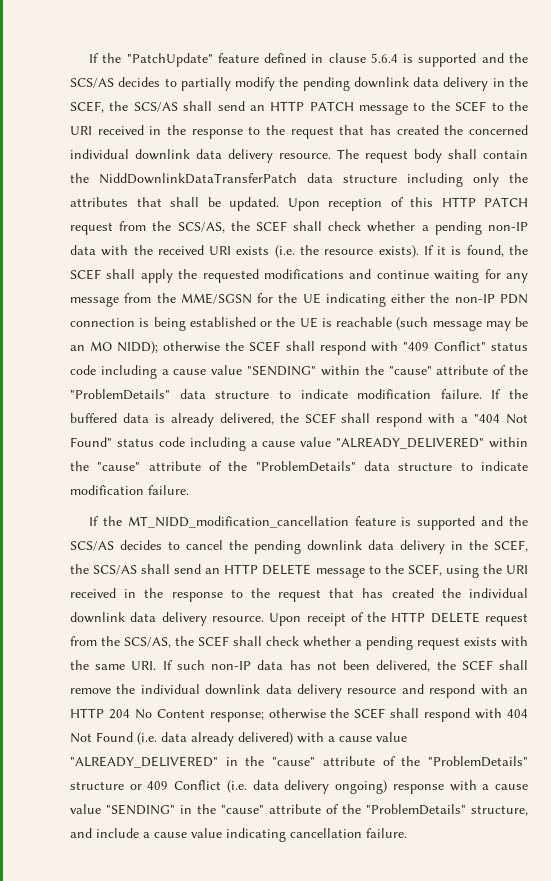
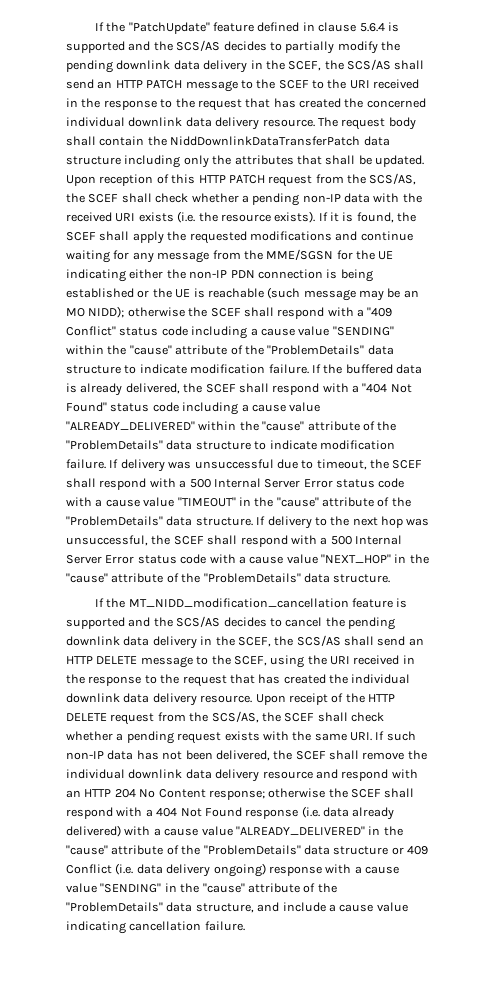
- otherwise the SCEF shall respond with "409 Conflict" status code including a cause value "SENDING" within the "cause" attribute of the "ProblemDetails" data structure to indicate modification failure.
+ otherwise the SCEF shall respond with a "409 Conflict" status code including a cause value "SENDING" within the "cause" attribute of the "ProblemDetails" data structure to indicate modification failure.
+ If delivery was unsuccessful due to timeout, the SCEF shall respond with a 500 Internal Server Error status code with a cause value "TIMEOUT" in the "cause" attribute of the "ProblemDetails" data structure. If delivery to the next hop was unsuccessful, the SCEF shall respond with a 500 Internal Server Error status code with a cause value "NEXT_HOP" in the "cause" attribute of the "ProblemDetails" data structure.
- otherwise the SCEF shall respond with 404 Not Found (i.e. data already delivered) with a cause value "ALREADY_DELIVERED" in the "cause" attribute of the "ProblemDetails" structure or 409 Conflict (i.e. data delivery ongoing) response with a cause value "SENDING" in the "cause" attribute of the "ProblemDetails" structure, and include a cause value indicating cancellation failure.
+ otherwise the SCEF shall respond with a 404 Not Found response (i.e. data already delivered) with a cause value "ALREADY_DELIVERED" in the "cause" attribute of the "ProblemDetails" data structure or 409 Conflict (i.e. data delivery ongoing) response with a cause value "SENDING" in the "cause" attribute of the "ProblemDetails" data structure, and include a cause value indicating cancellation failure.

